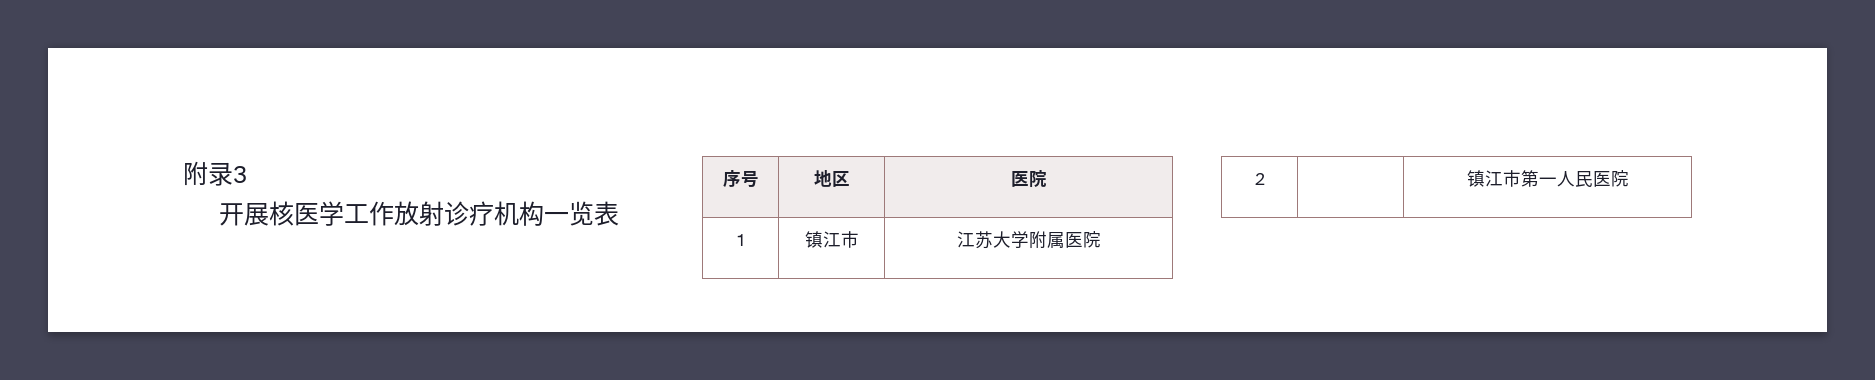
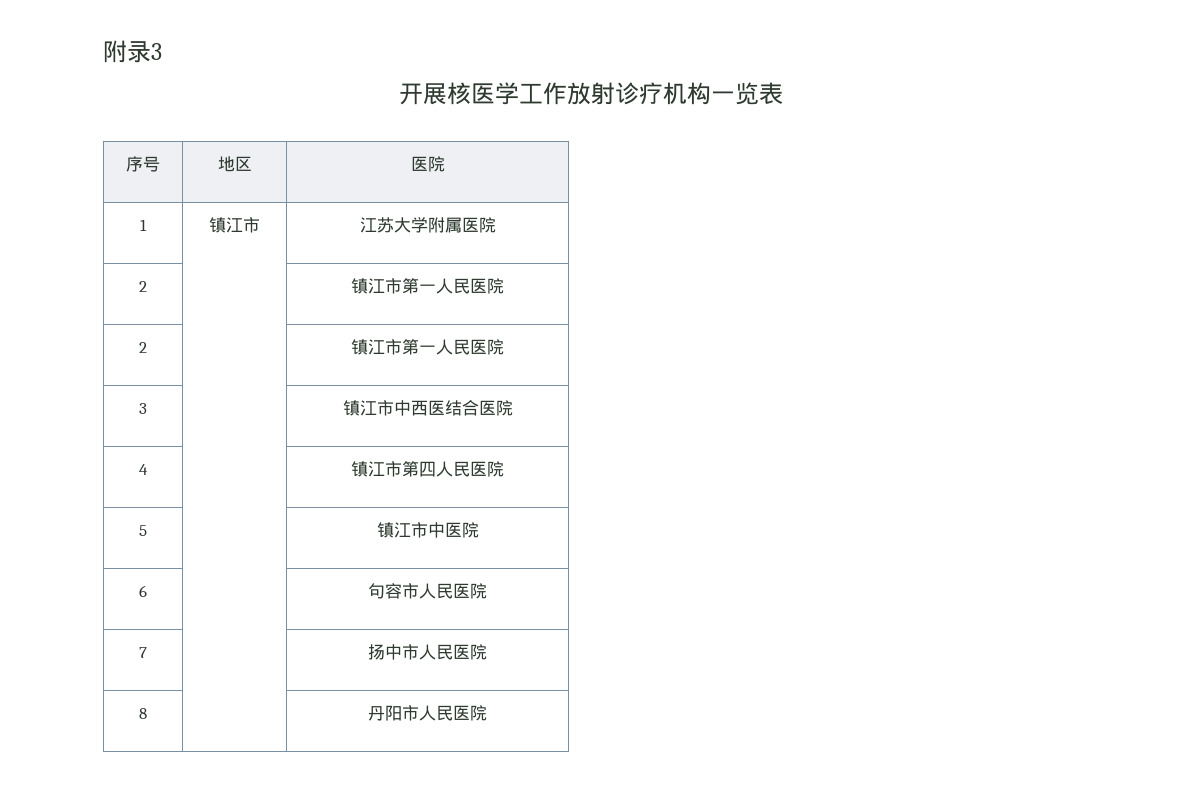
  1 | 镇江市 | 江苏大学附属医院
  2 | | 镇江市第一人民医院
+ 2 | | 镇江市第一人民医院
+ 3 | | 镇江市中西医结合医院
+ 4 | | 镇江市第四人民医院
+ 5 | | 镇江市中医院
+ 6 | | 句容市人民医院
+ 7 | | 扬中市人民医院
+ 8 | | 丹阳市人民医院

